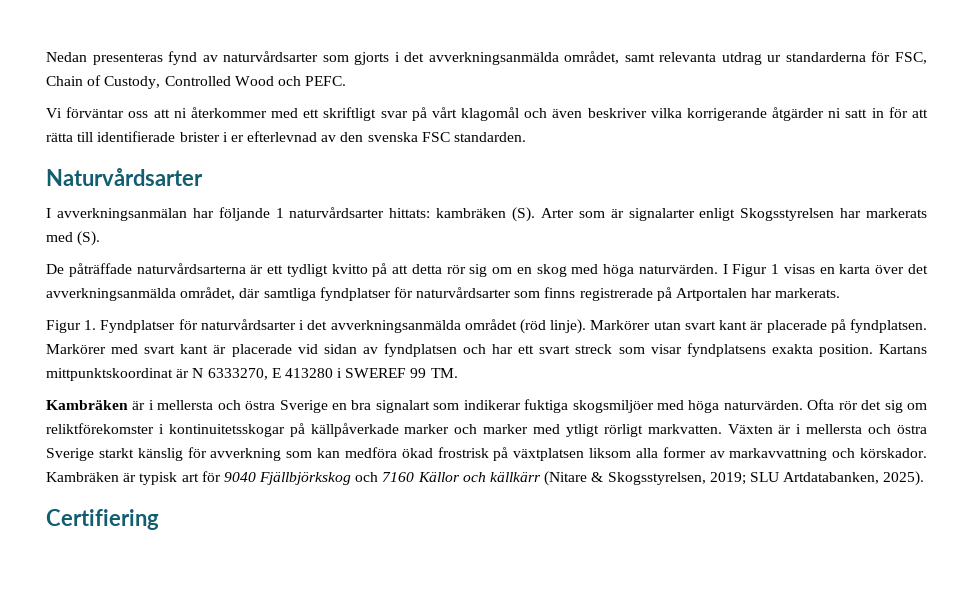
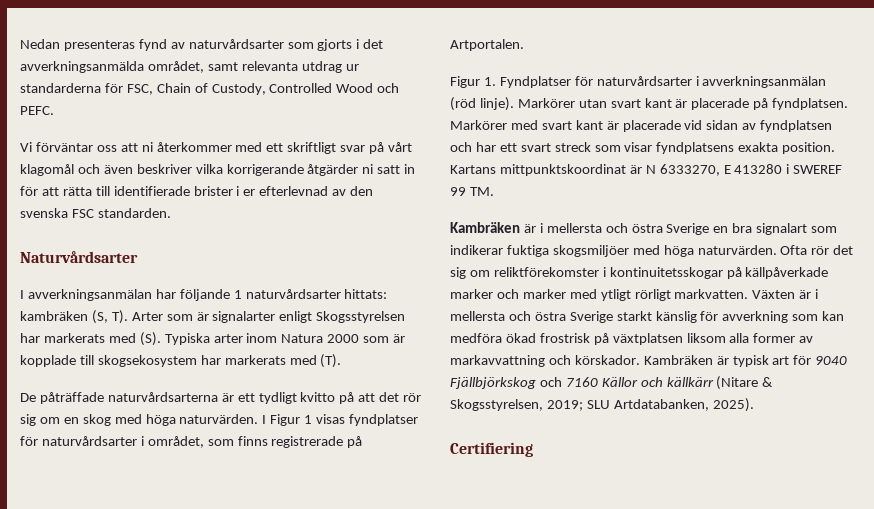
- I avverkningsanmälan har följande 1 naturvårdsarter hittats: kambräken (S). Arter som är signalarter enligt Skogsstyrelsen har markerats med (S).
+ I avverkningsanmälan har följande 1 naturvårdsarter hittats: kambräken (S, T). Arter som är signalarter enligt Skogsstyrelsen har markerats med (S). Typiska arter inom Natura 2000 som är kopplade till skogsekosystem har markerats med (T).
- De påträffade naturvårdsarterna är ett tydligt kvitto på att detta rör sig om en skog med höga naturvärden.
+ De påträffade naturvårdsarterna är ett tydligt kvitto på att det rör sig om en skog med höga naturvärden.
- I Figur 1 visas en karta över det avverkningsanmälda området, där samtliga fyndplatser för naturvårdsarter som finns registrerade på Artportalen har markerats.
+ I Figur 1 visas fyndplatser för naturvårdsarter i området, som finns registrerade på Artportalen.
- Figur 1. Fyndplatser för naturvårdsarter i det avverkningsanmälda området (röd linje).
+ Figur 1. Fyndplatser för naturvårdsarter i avverkningsanmälan (röd linje).

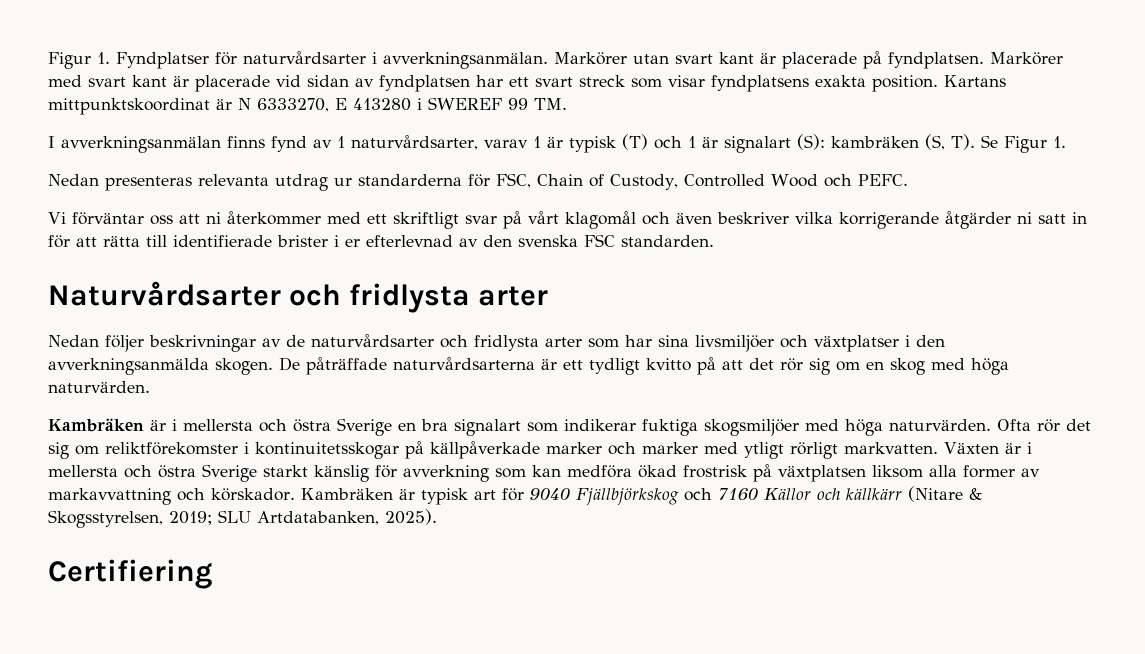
- Nedan presenteras fynd av naturvårdsarter som gjorts i det avverkningsanmälda området, samt relevanta utdrag ur standarderna för FSC, Chain of Custody, Controlled Wood och PEFC.
+ Figur 1. Fyndplatser för naturvårdsarter i avverkningsanmälan. Markörer utan svart kant är placerade på fyndplatsen. Markörer med svart kant är placerade vid sidan av fyndplatsen har ett svart streck som visar fyndplatsens exakta position. Kartans mittpunktskoordinat är N 6333270, E 413280 i SWEREF 99 TM.
+ I avverkningsanmälan finns fynd av 1 naturvårdsarter, varav 1 är typisk (T) och 1 är signalart (S): kambräken (S, T). Se Figur 1.
+ Nedan presenteras relevanta utdrag ur standarderna för FSC, Chain of Custody, Controlled Wood och PEFC.
- Naturvårdsarter
- I avverkningsanmälan har följande 1 naturvårdsarter hittats: kambräken (S, T). Arter som är signalarter enligt Skogsstyrelsen har markerats med (S). Typiska arter inom Natura 2000 som är kopplade till skogsekosystem har markerats med (T).
- De påträffade naturvårdsarterna är ett tydligt kvitto på att det rör sig om en skog med höga naturvärden. I Figur 1 visas fyndplatser för naturvårdsarter i området, som finns registrerade på Artportalen.
- Figur 1. Fyndplatser för naturvårdsarter i avverkningsanmälan (röd linje). Markörer utan svart kant är placerade på fyndplatsen. Markörer med svart kant är placerade vid sidan av fyndplatsen och har ett svart streck som visar fyndplatsens exakta position. Kartans mittpunktskoordinat är N 6333270, E 413280 i SWEREF 99 TM.
+ Naturvårdsarter och fridlysta arter
+ Nedan följer beskrivningar av de naturvårdsarter och fridlysta arter som har sina livsmiljöer och växtplatser i den avverkningsanmälda skogen. De påträffade naturvårdsarterna är ett tydligt kvitto på att det rör sig om en skog med höga naturvärden.

